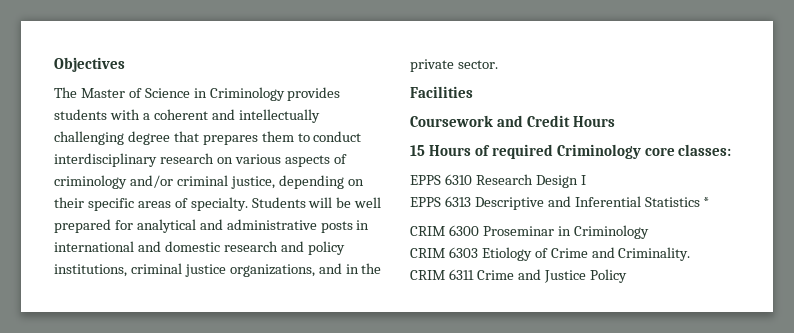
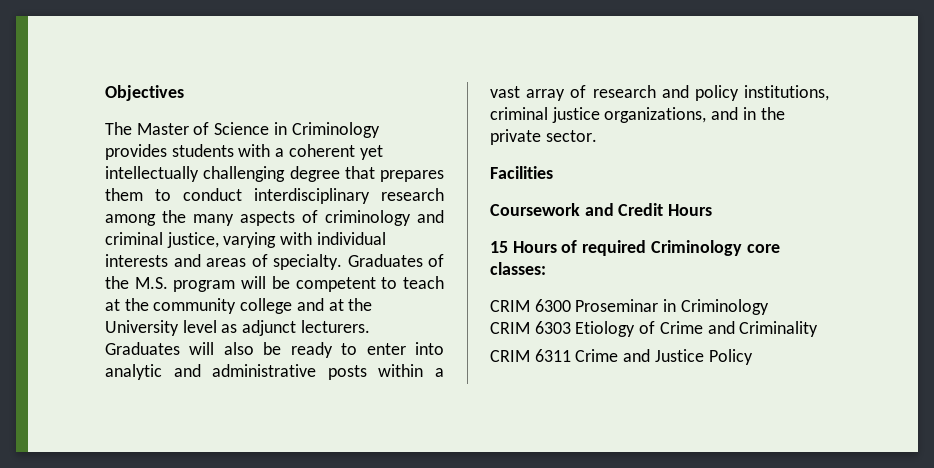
- The Master of Science in Criminology provides students with a coherent and intellectually challenging degree that prepares them to conduct interdisciplinary research on various aspects of criminology and/or criminal justice, depending on their specific areas of specialty. Students will be well prepared for analytical and administrative posts in international and domestic research and policy institutions, criminal justice organizations, and in the private sector.
+ The Master of Science in Criminology provides students with a coherent yet intellectually challenging degree that prepares them to conduct interdisciplinary research among the many aspects of criminology and criminal justice, varying with individual interests and areas of specialty. Graduates of the M.S. program will be competent to teach at the community college and at the University level as adjunct lecturers. Graduates will also be ready to enter into analytic and administrative posts within a vast array of research and policy institutions, criminal justice organizations, and in the private sector.
- EPPS 6310 Research Design I
- EPPS 6313 Descriptive and Inferential Statistics *
- CRIM 6303 Etiology of Crime and Criminality.
+ CRIM 6303 Etiology of Crime and Criminality

